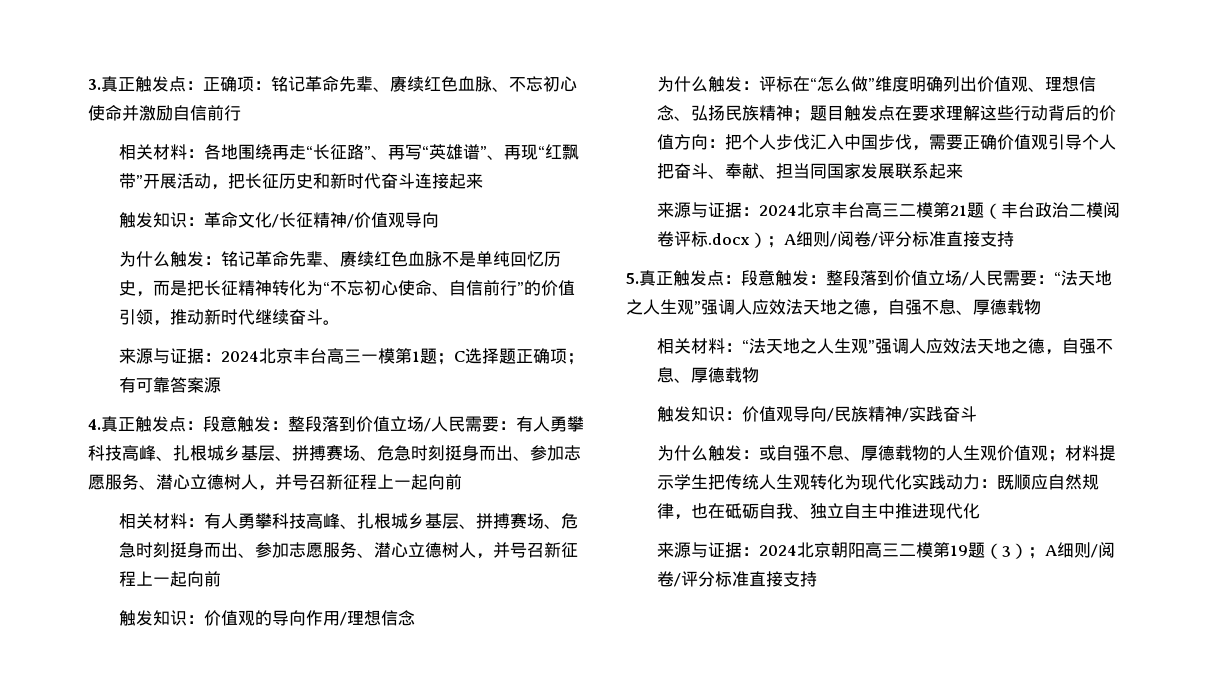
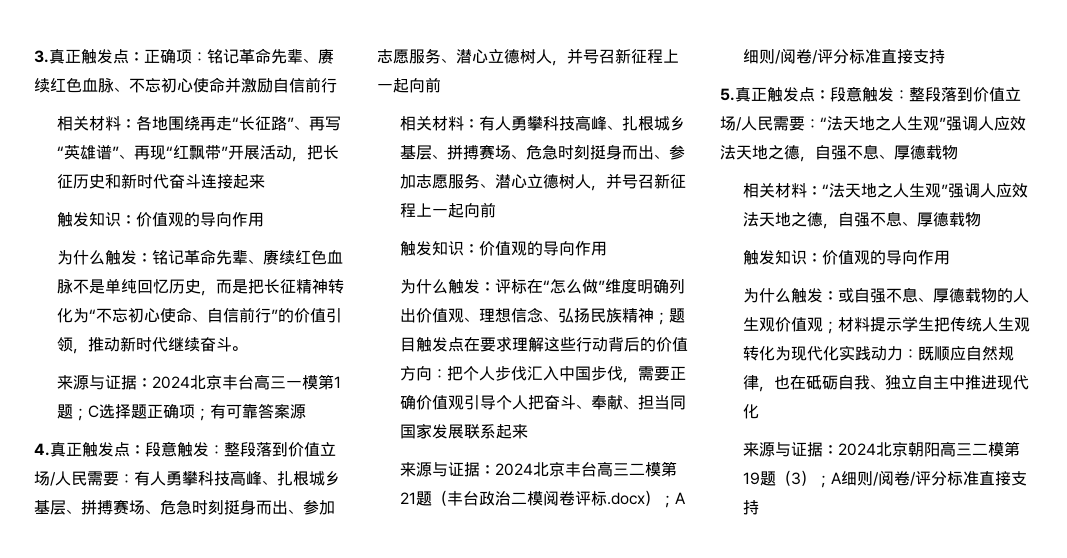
  相关材料：各地围绕再走“长征路”、再写“英雄谱”、再现“红飘带”开展活动，把长征历史和新时代奋斗连接起来
- 触发知识：革命文化/长征精神/价值观导向
+ 触发知识：价值观的导向作用
  相关材料：有人勇攀科技高峰、扎根城乡基层、拼搏赛场、危急时刻挺身而出、参加志愿服务、潜心立德树人，并号召新征程上一起向前
- 触发知识：价值观的导向作用/理想信念
+ 触发知识：价值观的导向作用
  相关材料：“法天地之人生观”强调人应效法天地之德，自强不息、厚德载物
- 触发知识：价值观导向/民族精神/实践奋斗
+ 触发知识：价值观的导向作用

